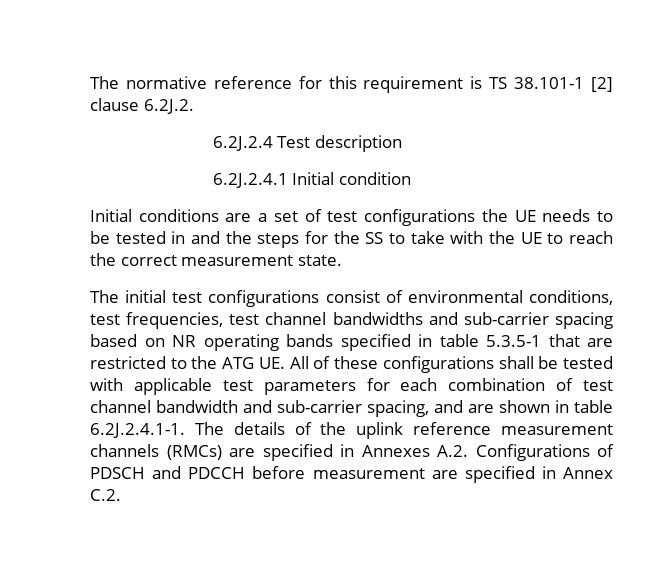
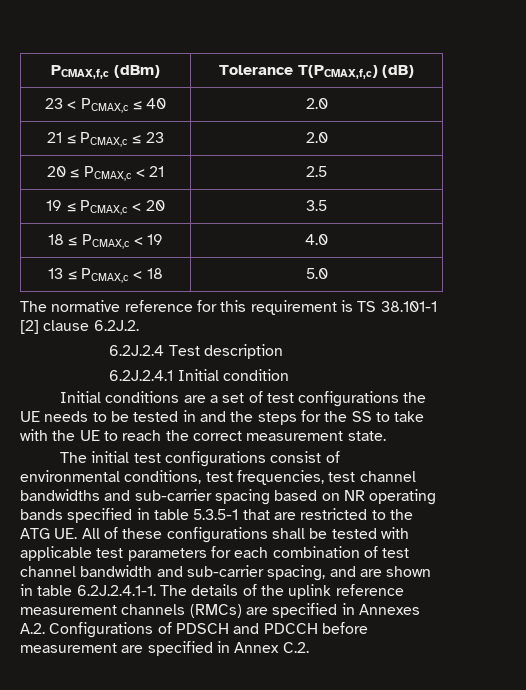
+ PCMAX,f,c (dBm) | Tolerance T(PCMAX,f,c) (dB)
+ 23 < PCMAX,c ≤ 40 | 2.0
+ 21 ≤ PCMAX,c ≤ 23 | 2.0
+ 20 ≤ PCMAX,c < 21 | 2.5
+ 19 ≤ PCMAX,c < 20 | 3.5
+ 18 ≤ PCMAX,c < 19 | 4.0
+ 13 ≤ PCMAX,c < 18 | 5.0

